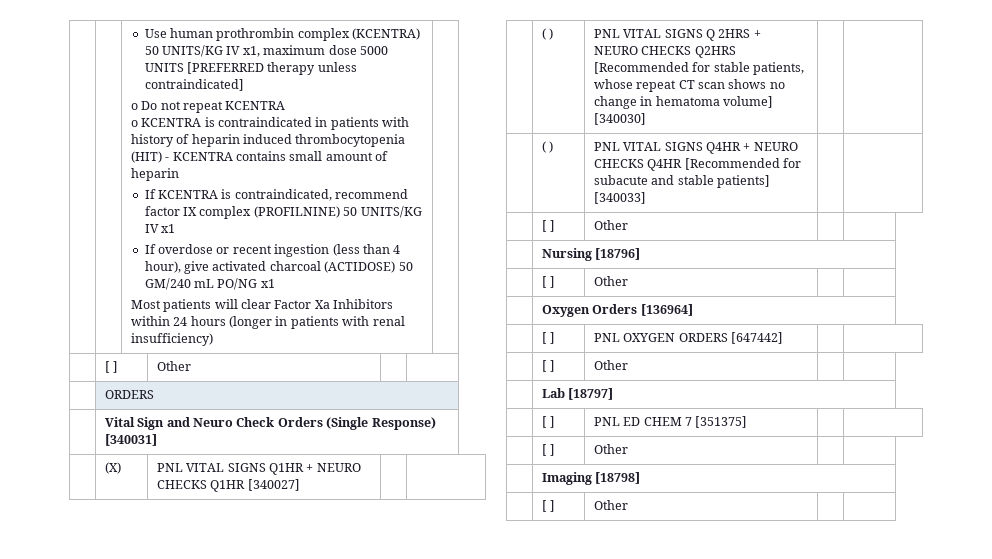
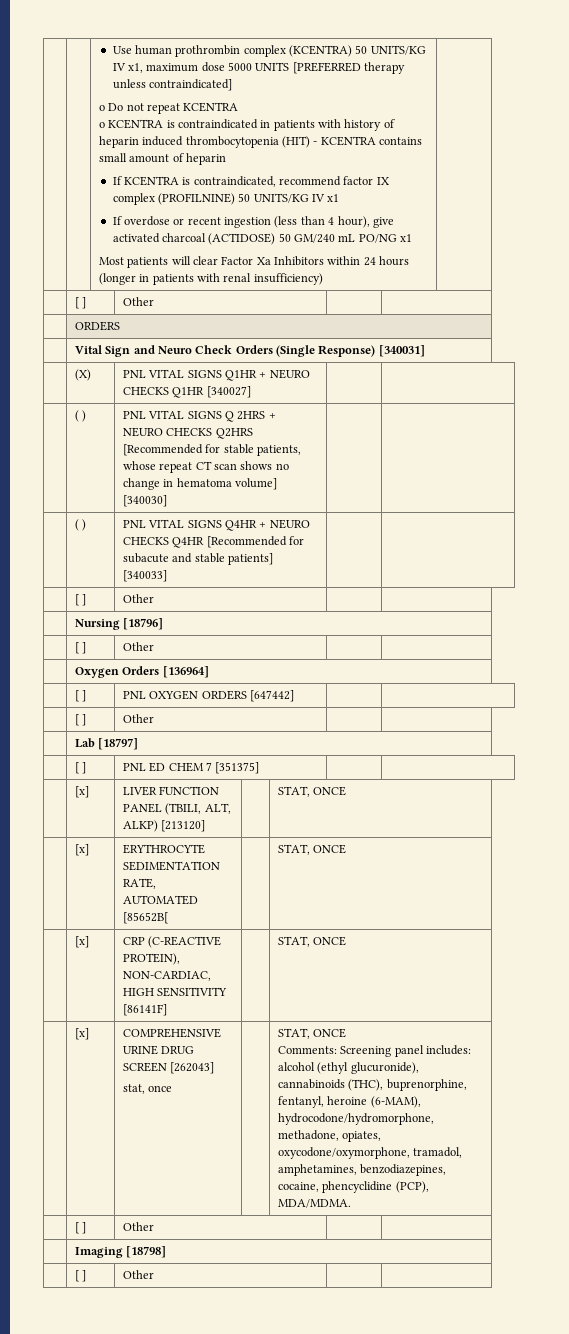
+ | [x] | LIVER FUNCTION PANEL (TBILI, ALT, ALKP) [213120] | | STAT, ONCE
+ | [x] | ERYTHROCYTE SEDIMENTATION RATE, AUTOMATED [85652B[ | | STAT, ONCE
+ | [x] | CRP (C-REACTIVE PROTEIN), NON-CARDIAC, HIGH SENSITIVITY [86141F] | | STAT, ONCE
+ | [x] | COMPREHENSIVE URINE DRUG SCREEN [262043]
+ stat, once | | STAT, ONCE
+ Comments: Screening panel includes: alcohol (ethyl glucuronide), cannabinoids (THC), buprenorphine, fentanyl, heroine (6-MAM), hydrocodone/hydromorphone, methadone, opiates, oxycodone/oxymorphone, tramadol, amphetamines, benzodiazepines, cocaine, phencyclidine (PCP), MDA/MDMA.

